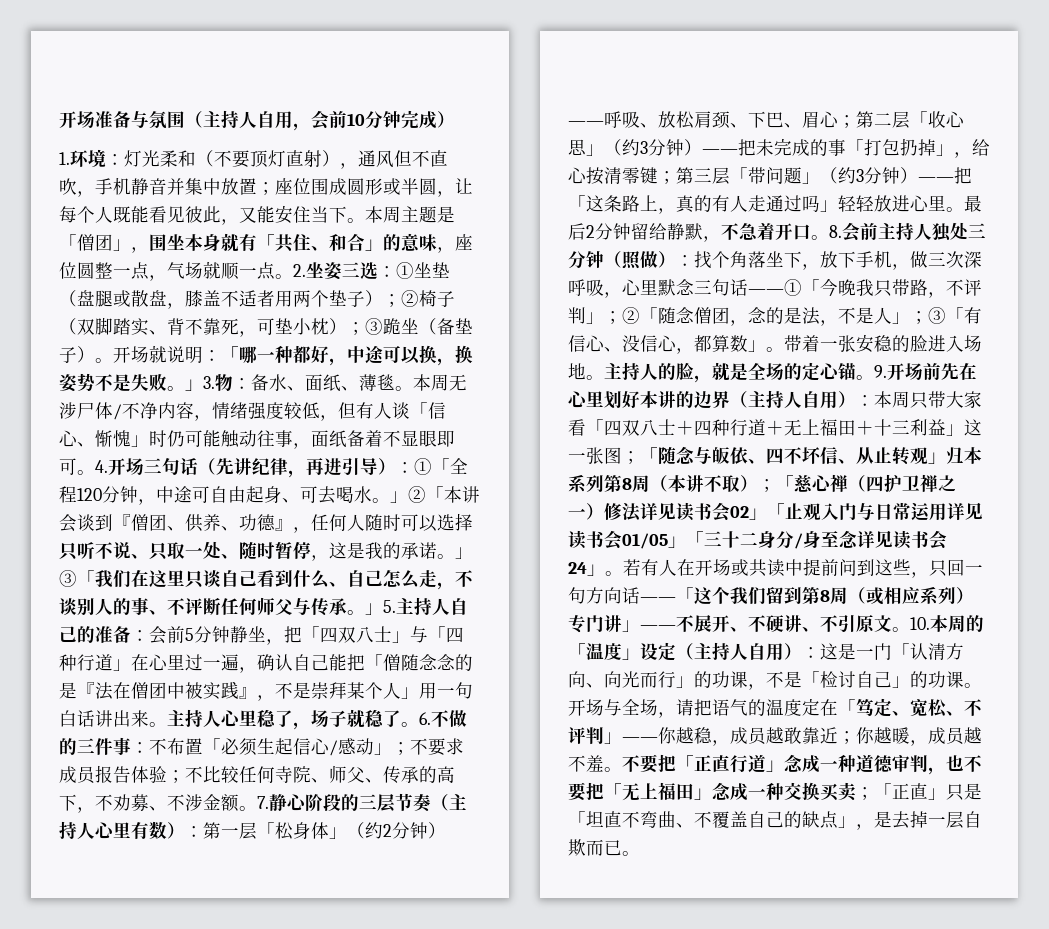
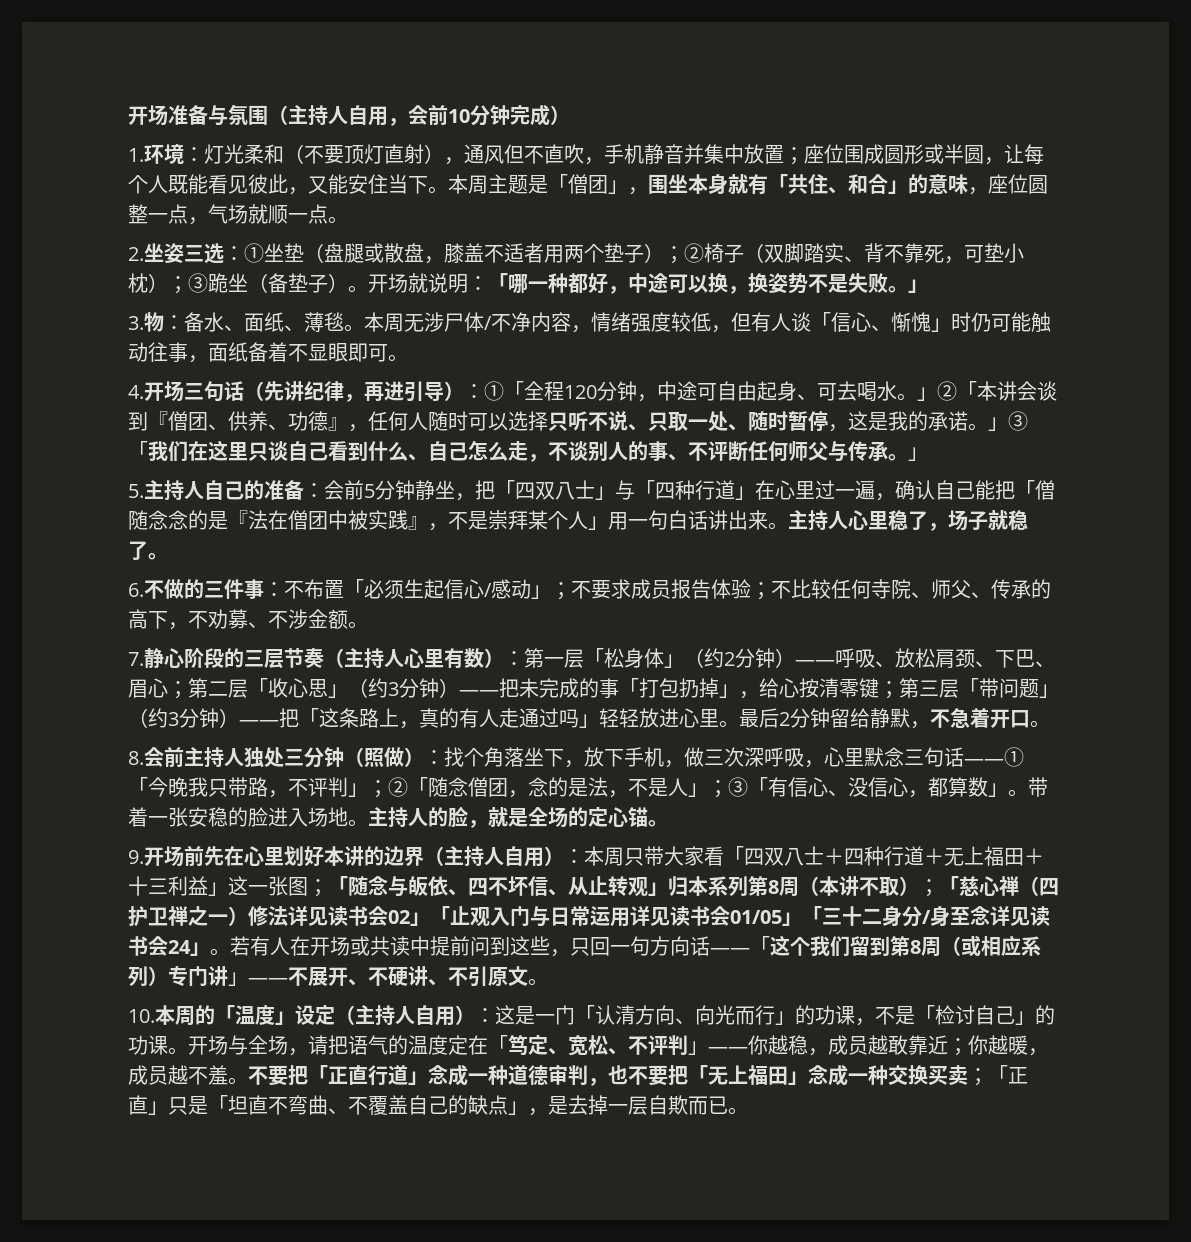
- 本周主题是「僧团」，围坐本身就有「共住、和合」的意味，座位圆整一点，气场就顺一点。2.坐姿三选：①坐垫（盘腿或散盘，膝盖不适者用两个垫子）；②椅子（双脚踏实、背不靠死，可垫小枕）；③跪坐（备垫子）。
+ 本周主题是「僧团」，围坐本身就有「共住、和合」的意味，座位圆整一点，气场就顺一点。
+ 2.坐姿三选：①坐垫（盘腿或散盘，膝盖不适者用两个垫子）；②椅子（双脚踏实、背不靠死，可垫小枕）；③跪坐（备垫子）。
- 开场就说明：「哪一种都好，中途可以换，换姿势不是失败。」3.物：备水、面纸、薄毯。
+ 开场就说明：「哪一种都好，中途可以换，换姿势不是失败。」
+ 3.物：备水、面纸、薄毯。
- 本周无涉尸体/不净内容，情绪强度较低，但有人谈「信心、惭愧」时仍可能触动往事，面纸备着不显眼即可。4.开场三句话（先讲纪律，再进引导）：
+ 本周无涉尸体/不净内容，情绪强度较低，但有人谈「信心、惭愧」时仍可能触动往事，面纸备着不显眼即可。
+ 4.开场三句话（先讲纪律，再进引导）：
- ①「全程120分钟，中途可自由起身、可去喝水。」②「本讲会谈到『僧团、供养、功德』，任何人随时可以选择只听不说、只取一处、随时暂停，这是我的承诺。」③「我们在这里只谈自己看到什么、自己怎么走，不谈别人的事、不评断任何师父与传承。」5.主持人自己的准备：
+ ①「全程120分钟，中途可自由起身、可去喝水。」②「本讲会谈到『僧团、供养、功德』，任何人随时可以选择只听不说、只取一处、随时暂停，这是我的承诺。」③「我们在这里只谈自己看到什么、自己怎么走，不谈别人的事、不评断任何师父与传承。」
+ 5.主持人自己的准备：
- 主持人心里稳了，场子就稳了。6.不做的三件事：
+ 主持人心里稳了，场子就稳了。
+ 6.不做的三件事：
- 不比较任何寺院、师父、传承的高下，不劝募、不涉金额。7.静心阶段的三层节奏（主持人心里有数）：
+ 不比较任何寺院、师父、传承的高下，不劝募、不涉金额。
+ 7.静心阶段的三层节奏（主持人心里有数）：
- 最后2分钟留给静默，不急着开口。8.会前主持人独处三分钟（照做）：找个角落坐下，放下手机，做三次深呼吸，心里默念三句话——①「今晚我只带路，不评判」；②「随念僧团，念的是法，不是人」；③「有信心、没信心，都算数」。
+ 最后2分钟留给静默，不急着开口。
+ 8.会前主持人独处三分钟（照做）：找个角落坐下，放下手机，做三次深呼吸，心里默念三句话——①「今晚我只带路，不评判」；②「随念僧团，念的是法，不是人」；③「有信心、没信心，都算数」。
- 主持人的脸，就是全场的定心锚。9.开场前先在心里划好本讲的边界（主持人自用）：
+ 主持人的脸，就是全场的定心锚。
+ 9.开场前先在心里划好本讲的边界（主持人自用）：
- 若有人在开场或共读中提前问到这些，只回一句方向话——「这个我们留到第8周（或相应系列）专门讲」——不展开、不硬讲、不引原文。10.本周的「温度」设定（主持人自用）：这是一门「认清方向、向光而行」的功课，不是「检讨自己」的功课。
+ 若有人在开场或共读中提前问到这些，只回一句方向话——「这个我们留到第8周（或相应系列）专门讲」——不展开、不硬讲、不引原文。
+ 10.本周的「温度」设定（主持人自用）：这是一门「认清方向、向光而行」的功课，不是「检讨自己」的功课。

